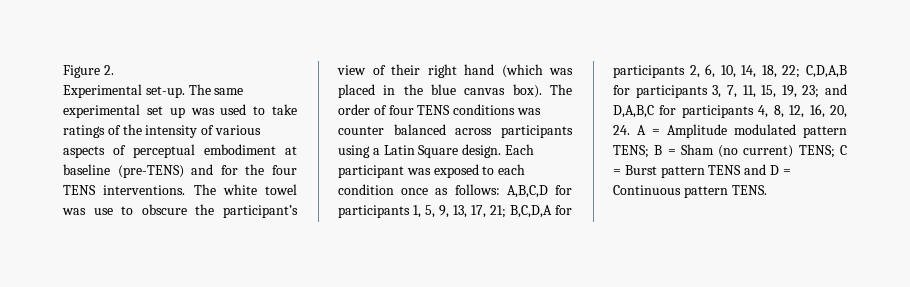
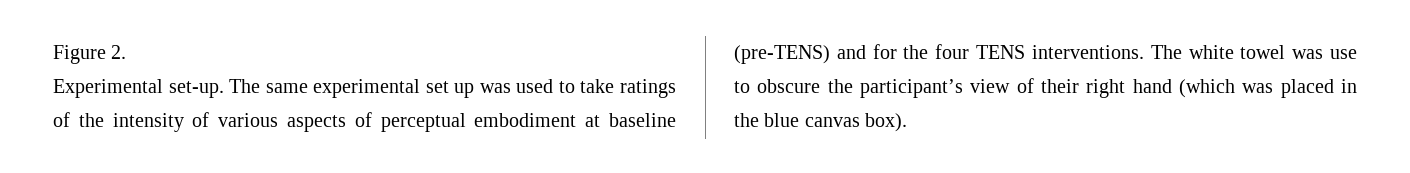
- The order of four TENS conditions was counter balanced across participants using a Latin Square design. Each participant was exposed to each condition once as follows: A,B,C,D for participants 1, 5, 9, 13, 17, 21; B,C,D,A for participants 2, 6, 10, 14, 18, 22; C,D,A,B for participants 3, 7, 11, 15, 19, 23; and D,A,B,C for participants 4, 8, 12, 16, 20, 24. A = Amplitude modulated pattern TENS; B = Sham (no current) TENS; C = Burst pattern TENS and D = Continuous pattern TENS.

